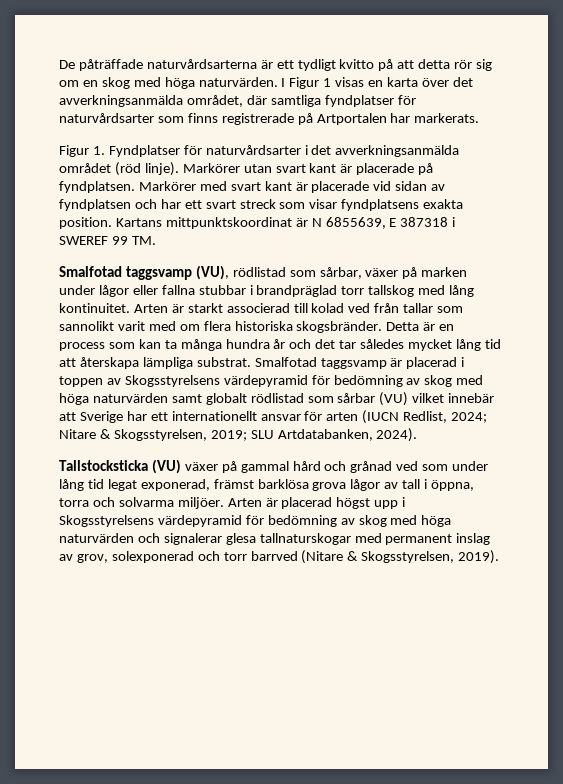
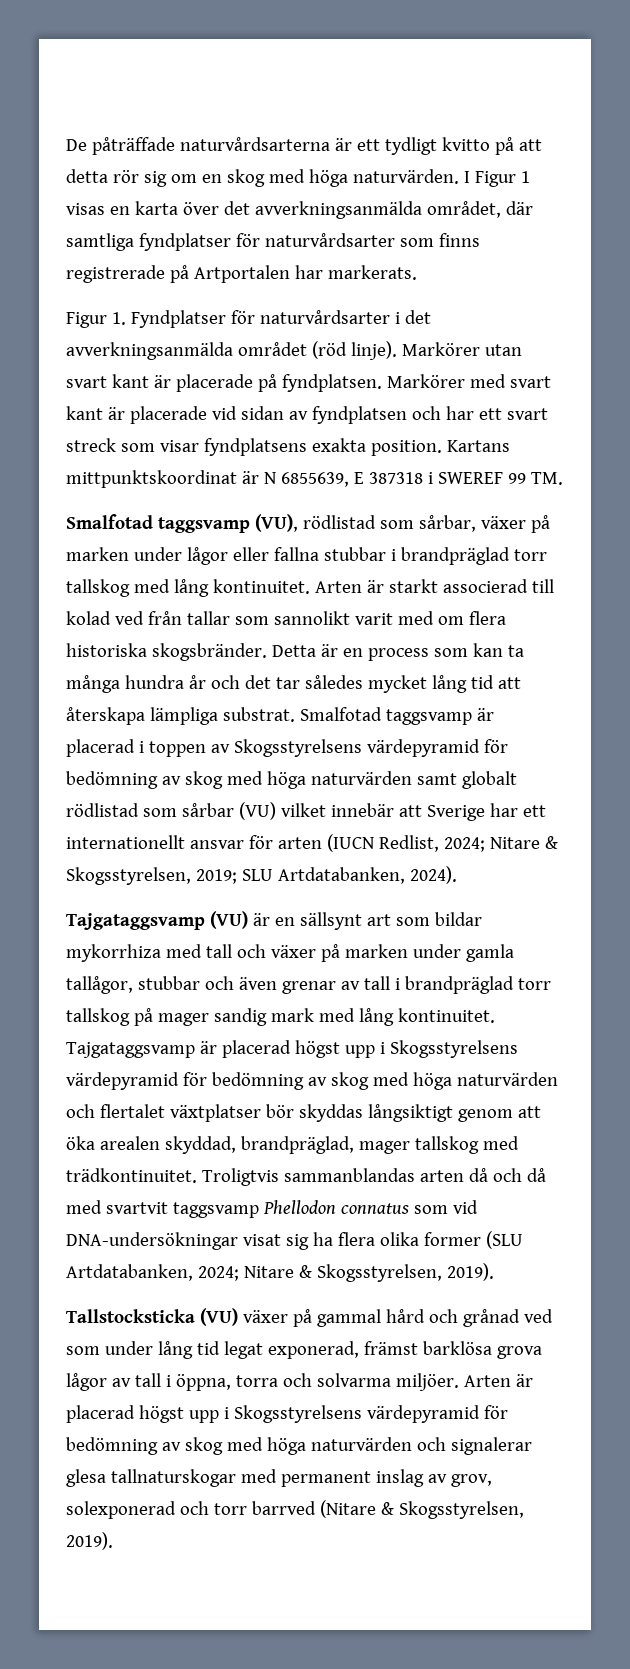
+ Tajgataggsvamp (VU) är en sällsynt art som bildar mykorrhiza med tall och växer på marken under gamla tallågor, stubbar och även grenar av tall i brandpräglad torr tallskog på mager sandig mark med lång kontinuitet. Tajgataggsvamp är placerad högst upp i Skogsstyrelsens värdepyramid för bedömning av skog med höga naturvärden och flertalet växtplatser bör skyddas långsiktigt genom att öka arealen skyddad, brandpräglad, mager tallskog med trädkontinuitet. Troligtvis sammanblandas arten då och då med svartvit taggsvamp Phellodon connatus som vid DNA-undersökningar visat sig ha flera olika former (SLU Artdatabanken, 2024; Nitare & Skogsstyrelsen, 2019).

